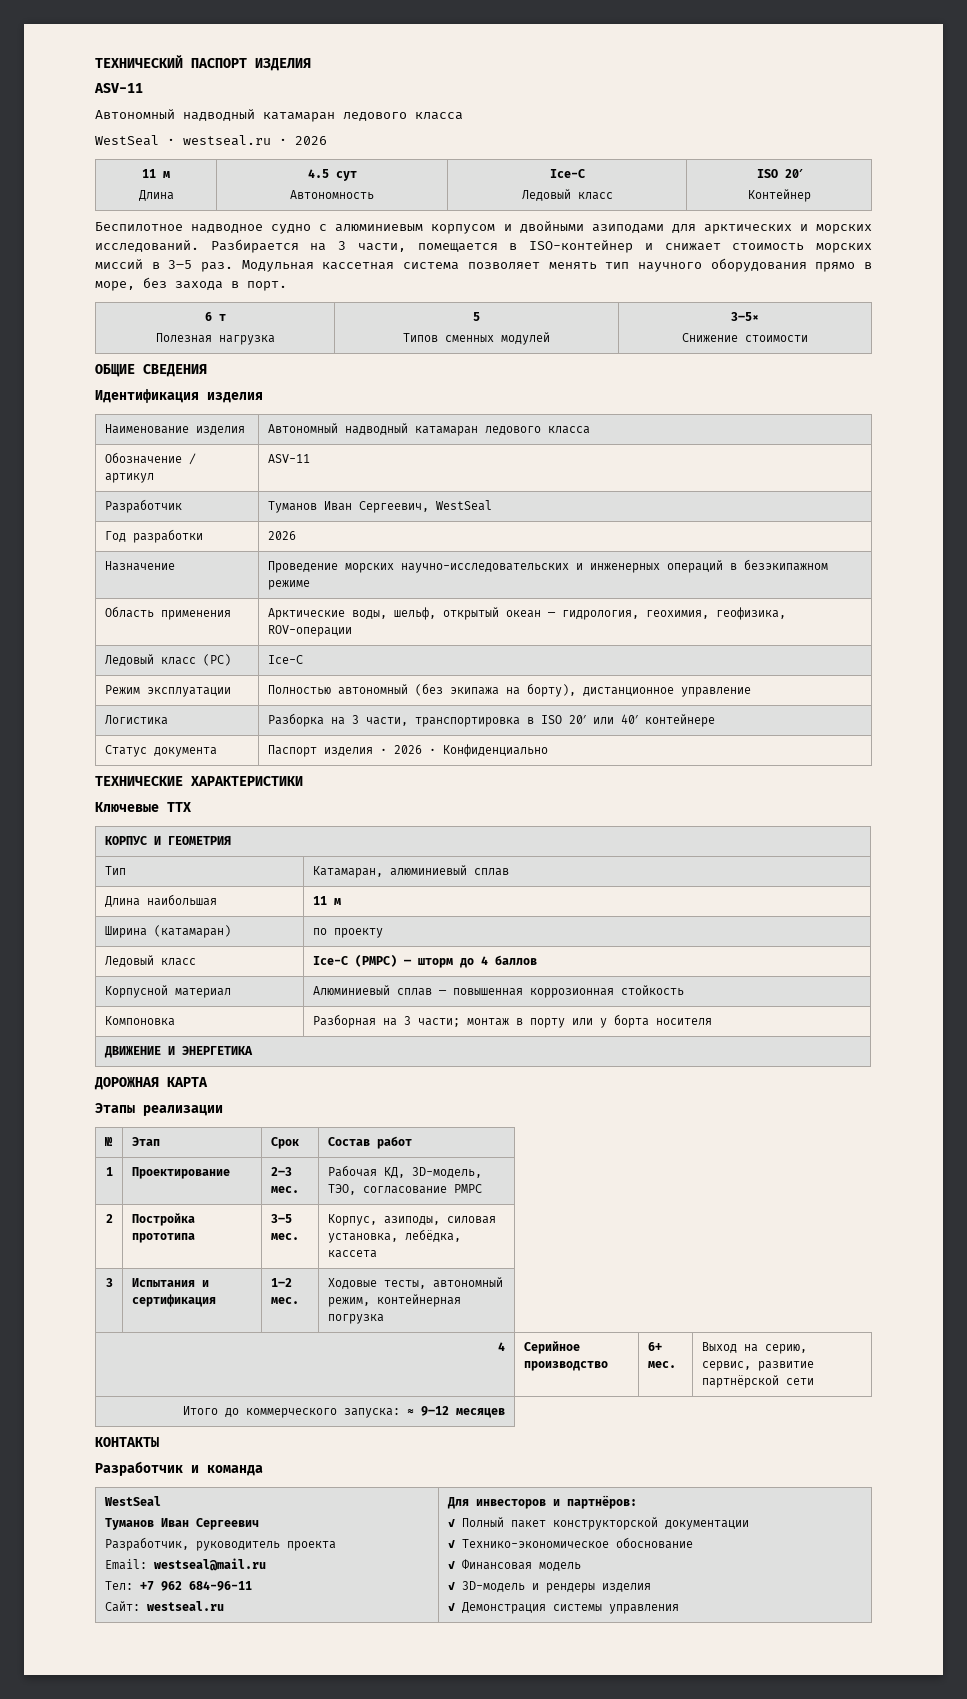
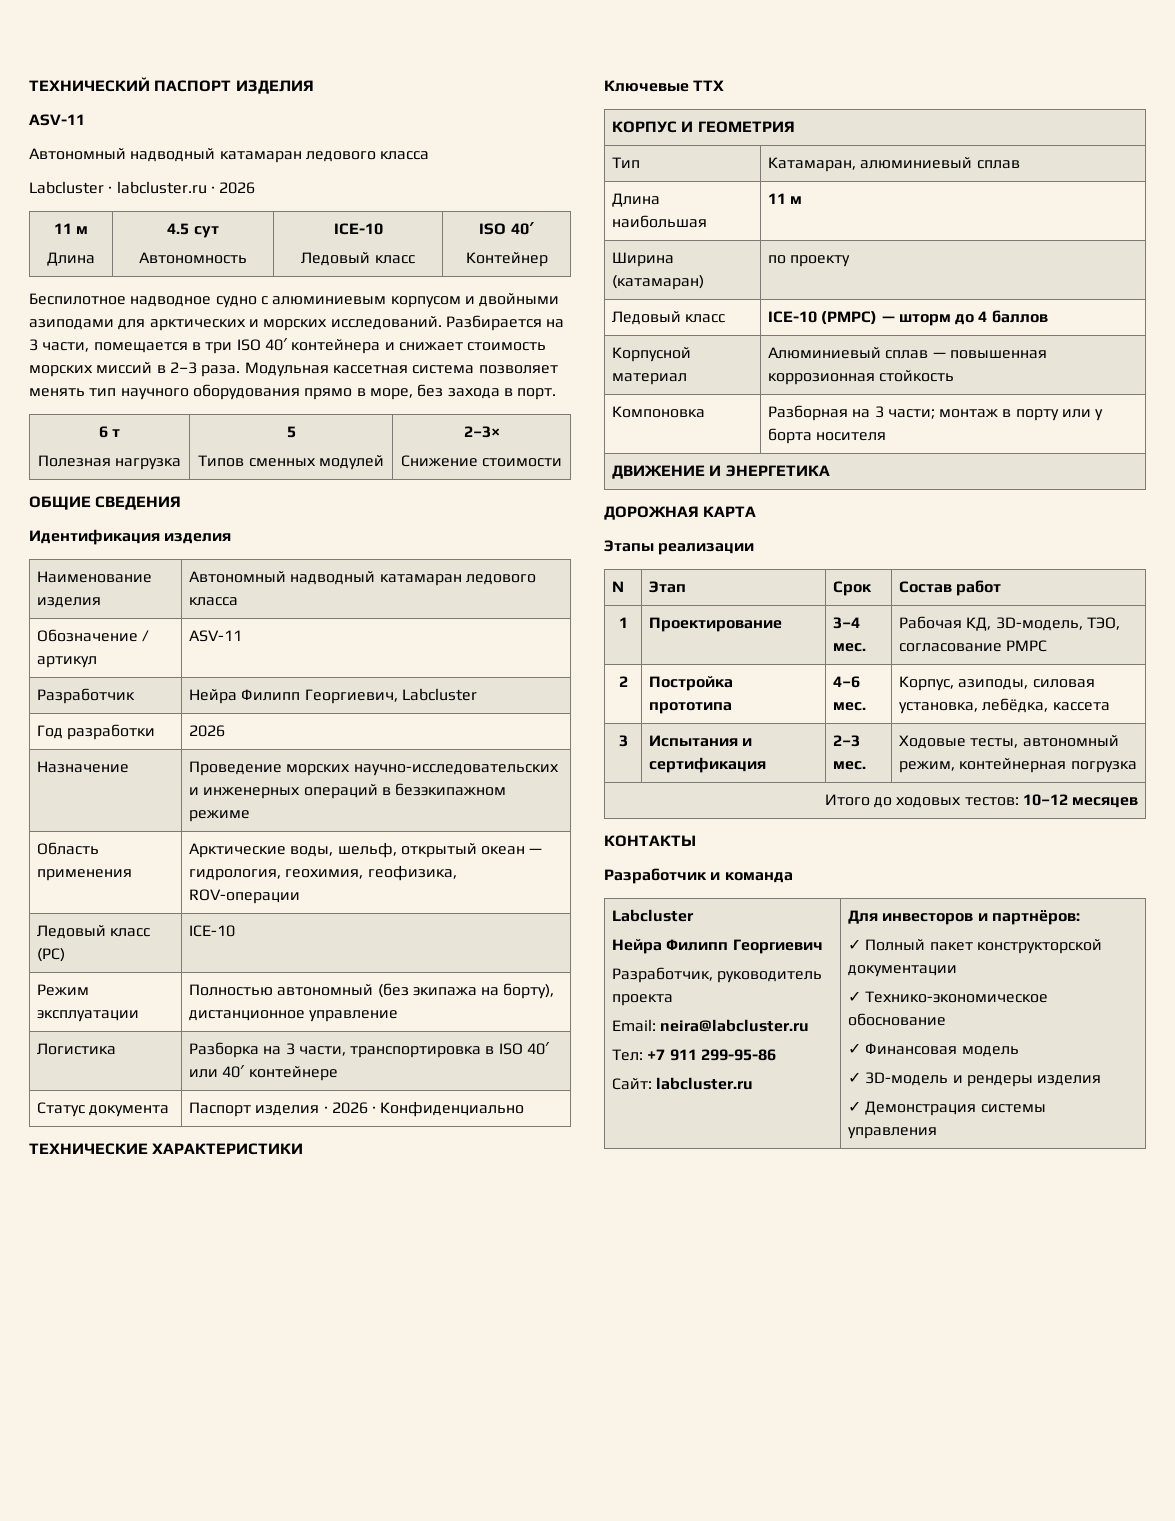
- WestSeal · westseal.ru · 2026
+ Labcluster · labcluster.ru · 2026
  11 м
  Длина | 4.5 сут
- Автономность | Ice-C
- Ледовый класс | ISO 20′
+ Автономность | ICE-10
+ Ледовый класс | ISO 40′
- Разбирается на 3 части, помещается в ISO-контейнер и снижает стоимость морских миссий в 3–5 раз.
+ Разбирается на 3 части, помещается в три ISO 40′ контейнера и снижает стоимость морских миссий в 2–3 раза.
  6 т
  Полезная нагрузка | 5
- Типов сменных модулей | 3–5×
+ Типов сменных модулей | 2–3×
- Разработчик | Туманов Иван Сергеевич, WestSeal
+ Разработчик | Нейра Филипп Георгиевич, Labcluster
- Ледовый класс (РС) | Ice-C
+ Ледовый класс (РС) | ICE-10
- Логистика | Разборка на 3 части, транспортировка в ISO 20′ или 40′ контейнере
+ Логистика | Разборка на 3 части, транспортировка в ISO 40′ или 40′ контейнере
- Ледовый класс | Ice-C (РМРС) — шторм до 4 баллов
+ Ледовый класс | ICE-10 (РМРС) — шторм до 4 баллов
- 1 | Проектирование | 2–3 мес. | Рабочая КД, 3D-модель, ТЭО, согласование РМРС
+ 1 | Проектирование | 3–4 мес. | Рабочая КД, 3D-модель, ТЭО, согласование РМРС
- 2 | Постройка прототипа | 3–5 мес. | Корпус, азиподы, силовая установка, лебёдка, кассета
+ 2 | Постройка прототипа | 4–6 мес. | Корпус, азиподы, силовая установка, лебёдка, кассета
- 3 | Испытания и сертификация | 1–2 мес. | Ходовые тесты, автономный режим, контейнерная погрузка
+ 3 | Испытания и сертификация | 2–3 мес. | Ходовые тесты, автономный режим, контейнерная погрузка
- 4 | Серийное производство | 6+ мес. | Выход на серию, сервис, развитие партнёрской сети
- Итого до коммерческого запуска: ≈ 9–12 месяцев
+ Итого до ходовых тестов: 10–12 месяцев
  Разработчик и команда
- WestSeal
- Туманов Иван Сергеевич
+ Labcluster
+ Нейра Филипп Георгиевич
  Разработчик, руководитель проекта
- Email: westseal@mail.ru
- Тел: +7 962 684-96-11
- Сайт: westseal.ru | Для инвесторов и партнёров:
+ Email: neira@labcluster.ru
+ Тел: +7 911 299-95-86
+ Сайт: labcluster.ru | Для инвесторов и партнёров:

